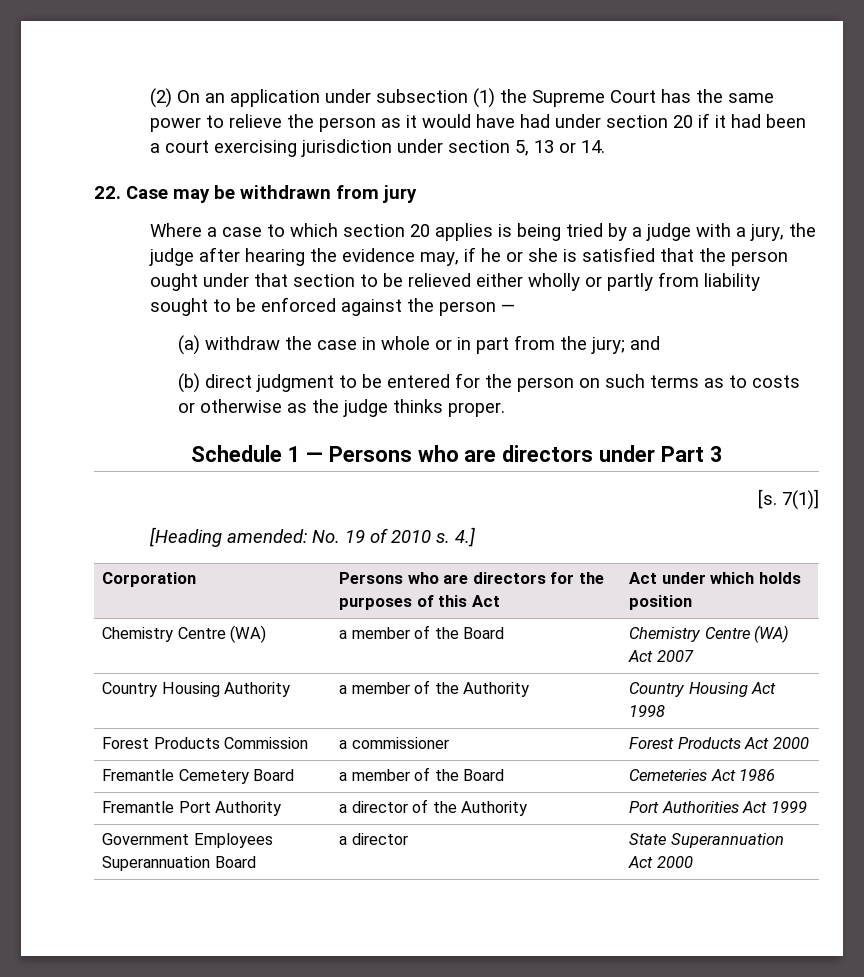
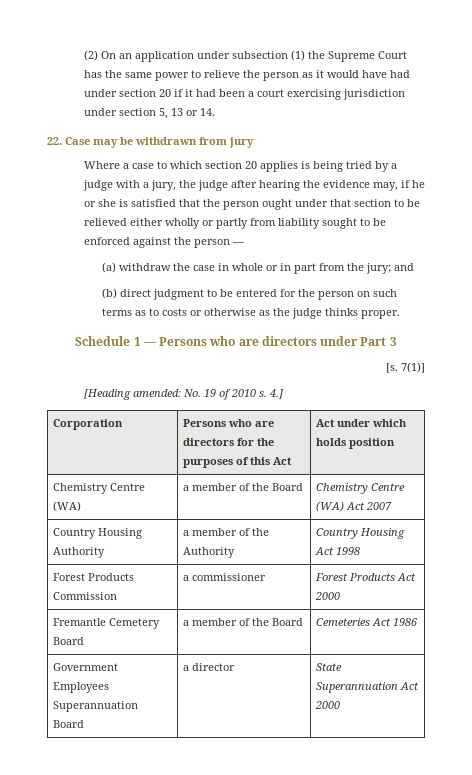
- Fremantle Port Authority | a director of the Authority | Port Authorities Act 1999

